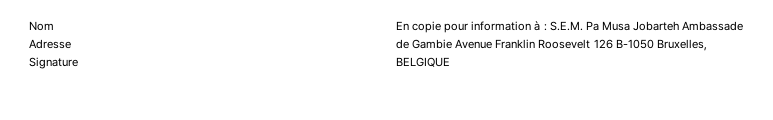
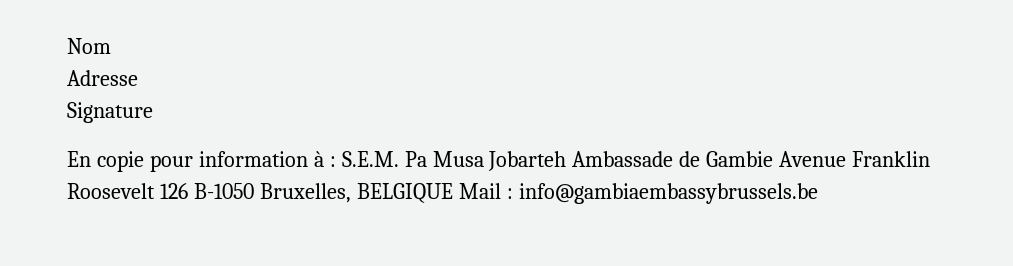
- En copie pour information à : S.E.M. Pa Musa Jobarteh Ambassade de Gambie Avenue Franklin Roosevelt 126 B-1050 Bruxelles, BELGIQUE
+ En copie pour information à : S.E.M. Pa Musa Jobarteh Ambassade de Gambie Avenue Franklin Roosevelt 126 B-1050 Bruxelles, BELGIQUE Mail : info@gambiaembassybrussels.be

